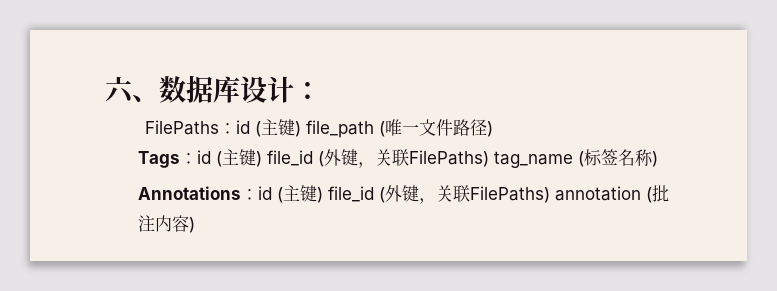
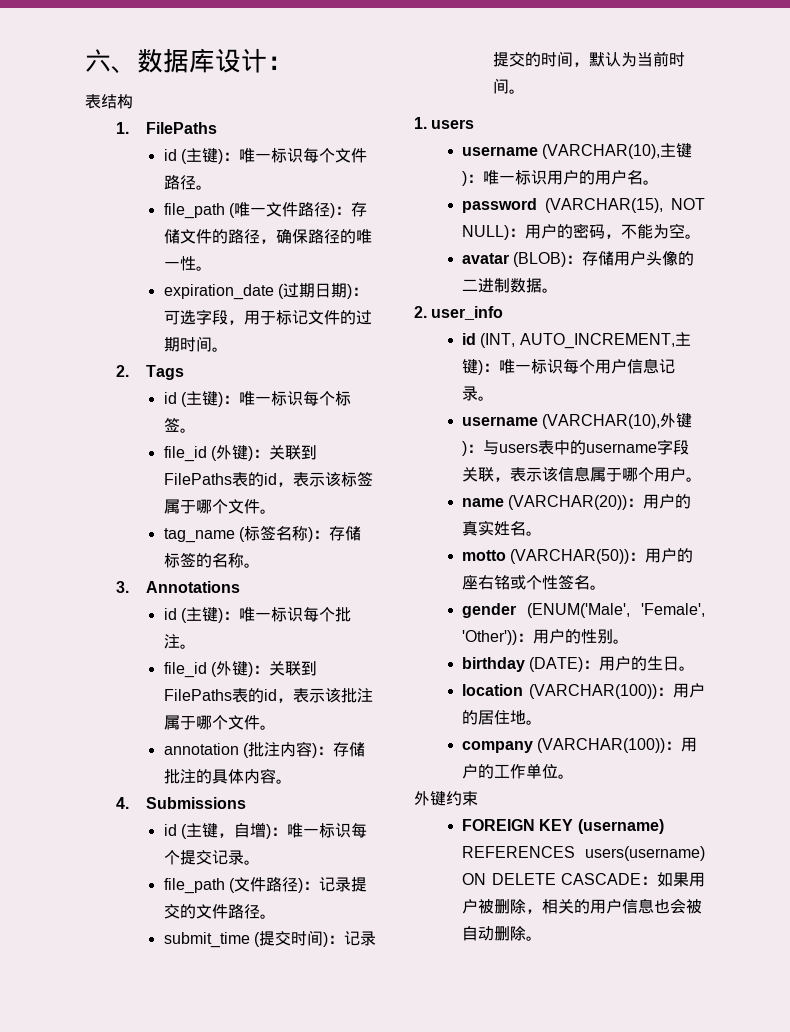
- FilePaths：id (主键) file_path (唯一文件路径)
- Tags：id (主键) file_id (外键，关联FilePaths) tag_name (标签名称)
- Annotations：id (主键) file_id (外键，关联FilePaths) annotation (批注内容)
+ 表结构
+ 1. FilePaths
+ id (主键)：唯一标识每个文件路径。
+ file_path (唯一文件路径)：存储文件的路径，确保路径的唯一性。
+ expiration_date (过期日期)：可选字段，用于标记文件的过期时间。
+ 2. Tags
+ id (主键)：唯一标识每个标签。
+ file_id (外键)：关联到FilePaths表的id，表示该标签属于哪个文件。
+ tag_name (标签名称)：存储标签的名称。
+ 3. Annotations
+ id (主键)：唯一标识每个批注。
+ file_id (外键)：关联到FilePaths表的id，表示该批注属于哪个文件。
+ annotation (批注内容)：存储批注的具体内容。
+ 4. Submissions
+ id (主键，自增)：唯一标识每个提交记录。
+ file_path (文件路径)：记录提交的文件路径。
+ submit_time (提交时间)：记录提交的时间，默认为当前时间。
+ 1. users
+ username (VARCHAR(10),主键)：唯一标识用户的用户名。
+ password (VARCHAR(15), NOT NULL)：用户的密码，不能为空。
+ avatar (BLOB)：存储用户头像的二进制数据。
+ 2. user_info
+ id (INT, AUTO_INCREMENT,主键)：唯一标识每个用户信息记录。
+ username (VARCHAR(10),外键)：与users表中的username字段关联，表示该信息属于哪个用户。
+ name (VARCHAR(20))：用户的真实姓名。
+ motto (VARCHAR(50))：用户的座右铭或个性签名。
+ gender (ENUM('Male', 'Female', 'Other'))：用户的性别。
+ birthday (DATE)：用户的生日。
+ location (VARCHAR(100))：用户的居住地。
+ company (VARCHAR(100))：用户的工作单位。
+ 外键约束
+ FOREIGN KEY (username) REFERENCES users(username) ON DELETE CASCADE：如果用户被删除，相关的用户信息也会被自动删除。

